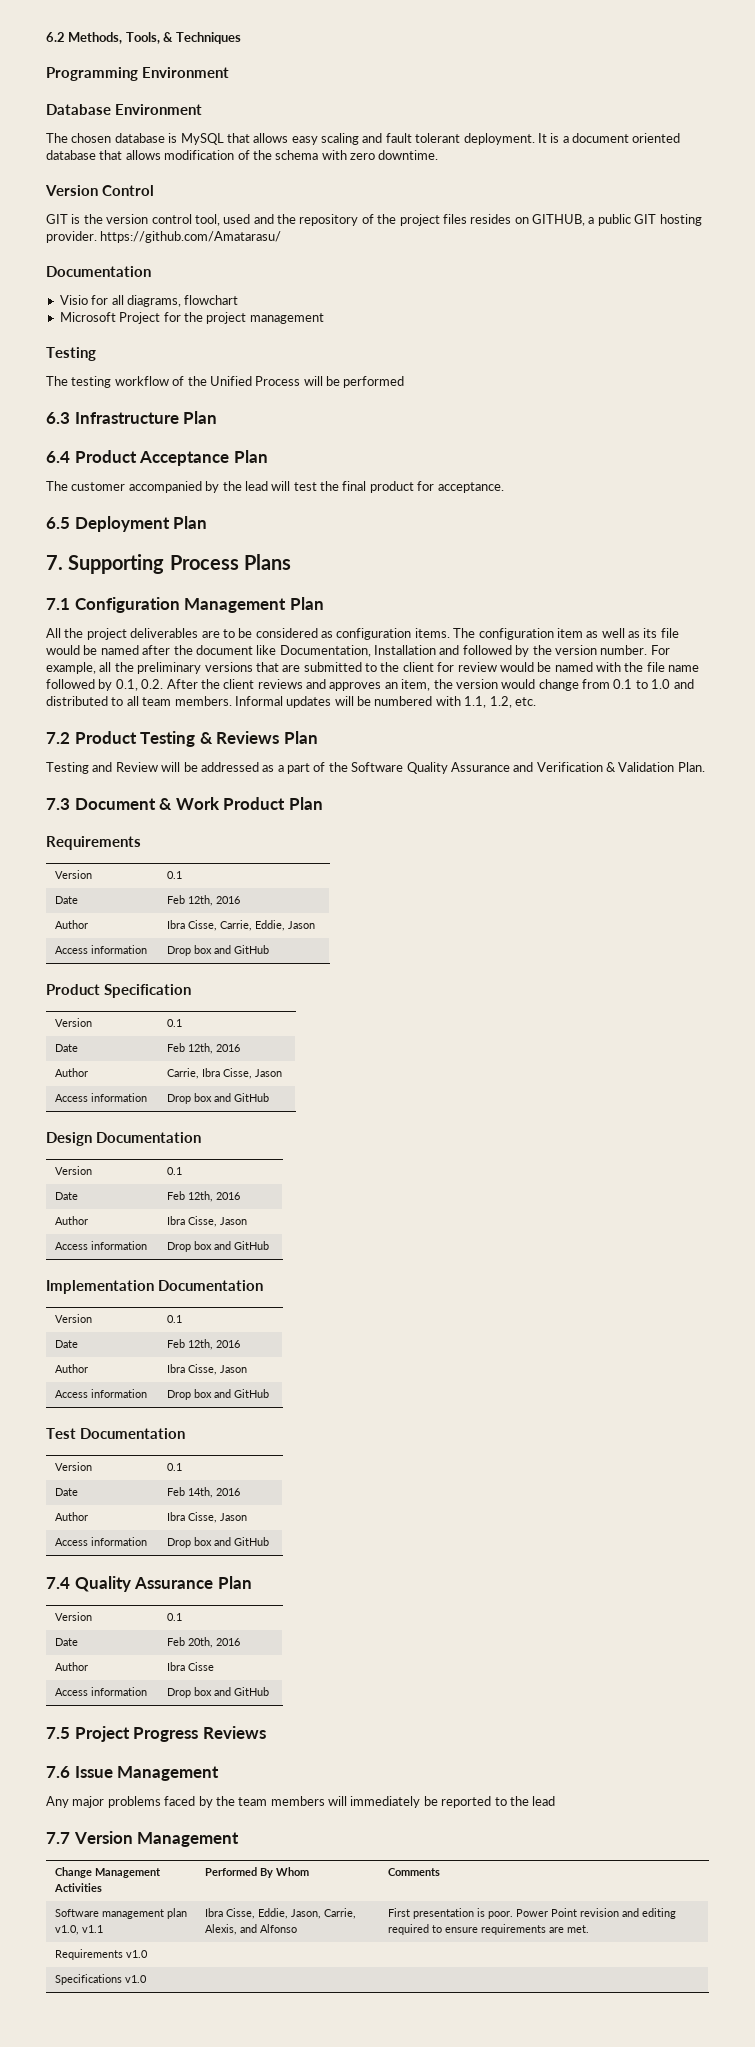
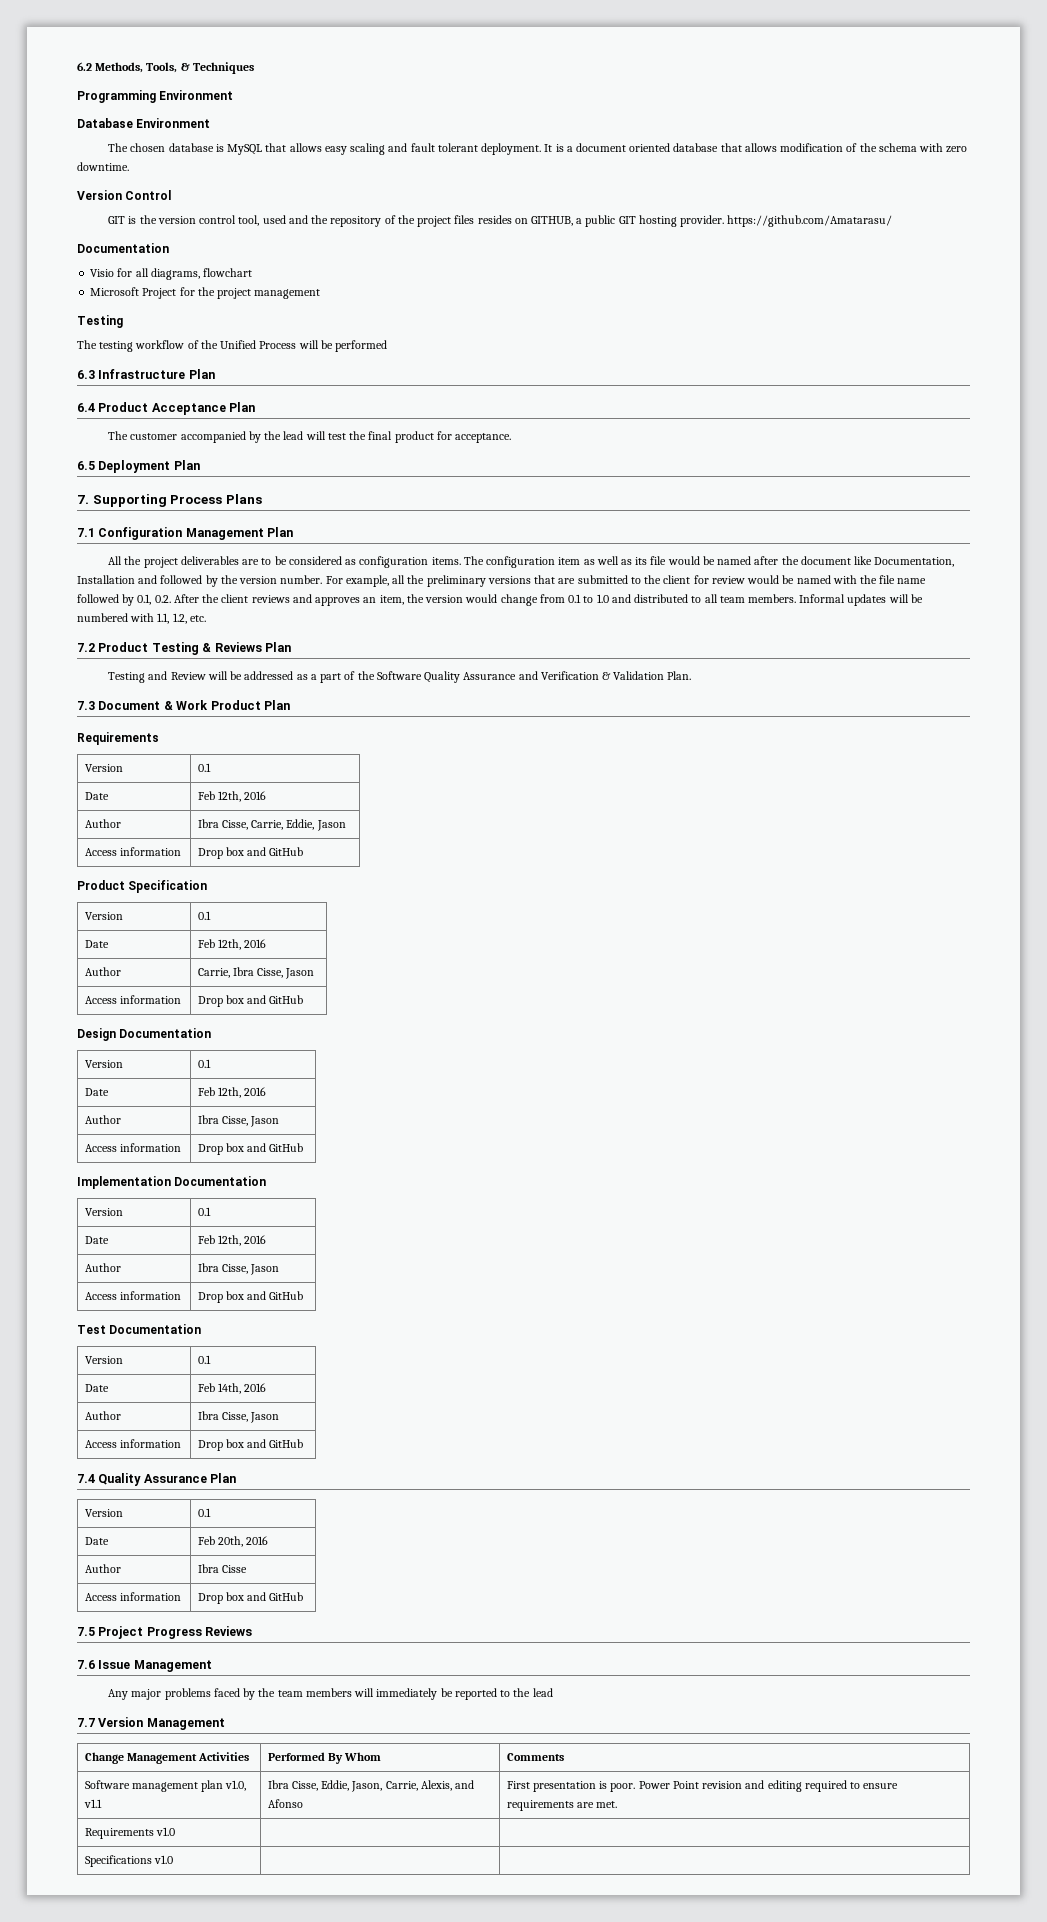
- Software management plan v1.0, v1.1 | Ibra Cisse, Eddie, Jason, Carrie, Alexis, and Alfonso | First presentation is poor. Power Point revision and editing required to ensure requirements are met.
+ Software management plan v1.0, v1.1 | Ibra Cisse, Eddie, Jason, Carrie, Alexis, and Afonso | First presentation is poor. Power Point revision and editing required to ensure requirements are met.

